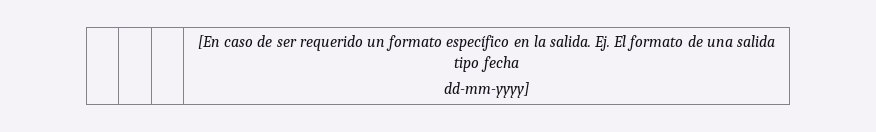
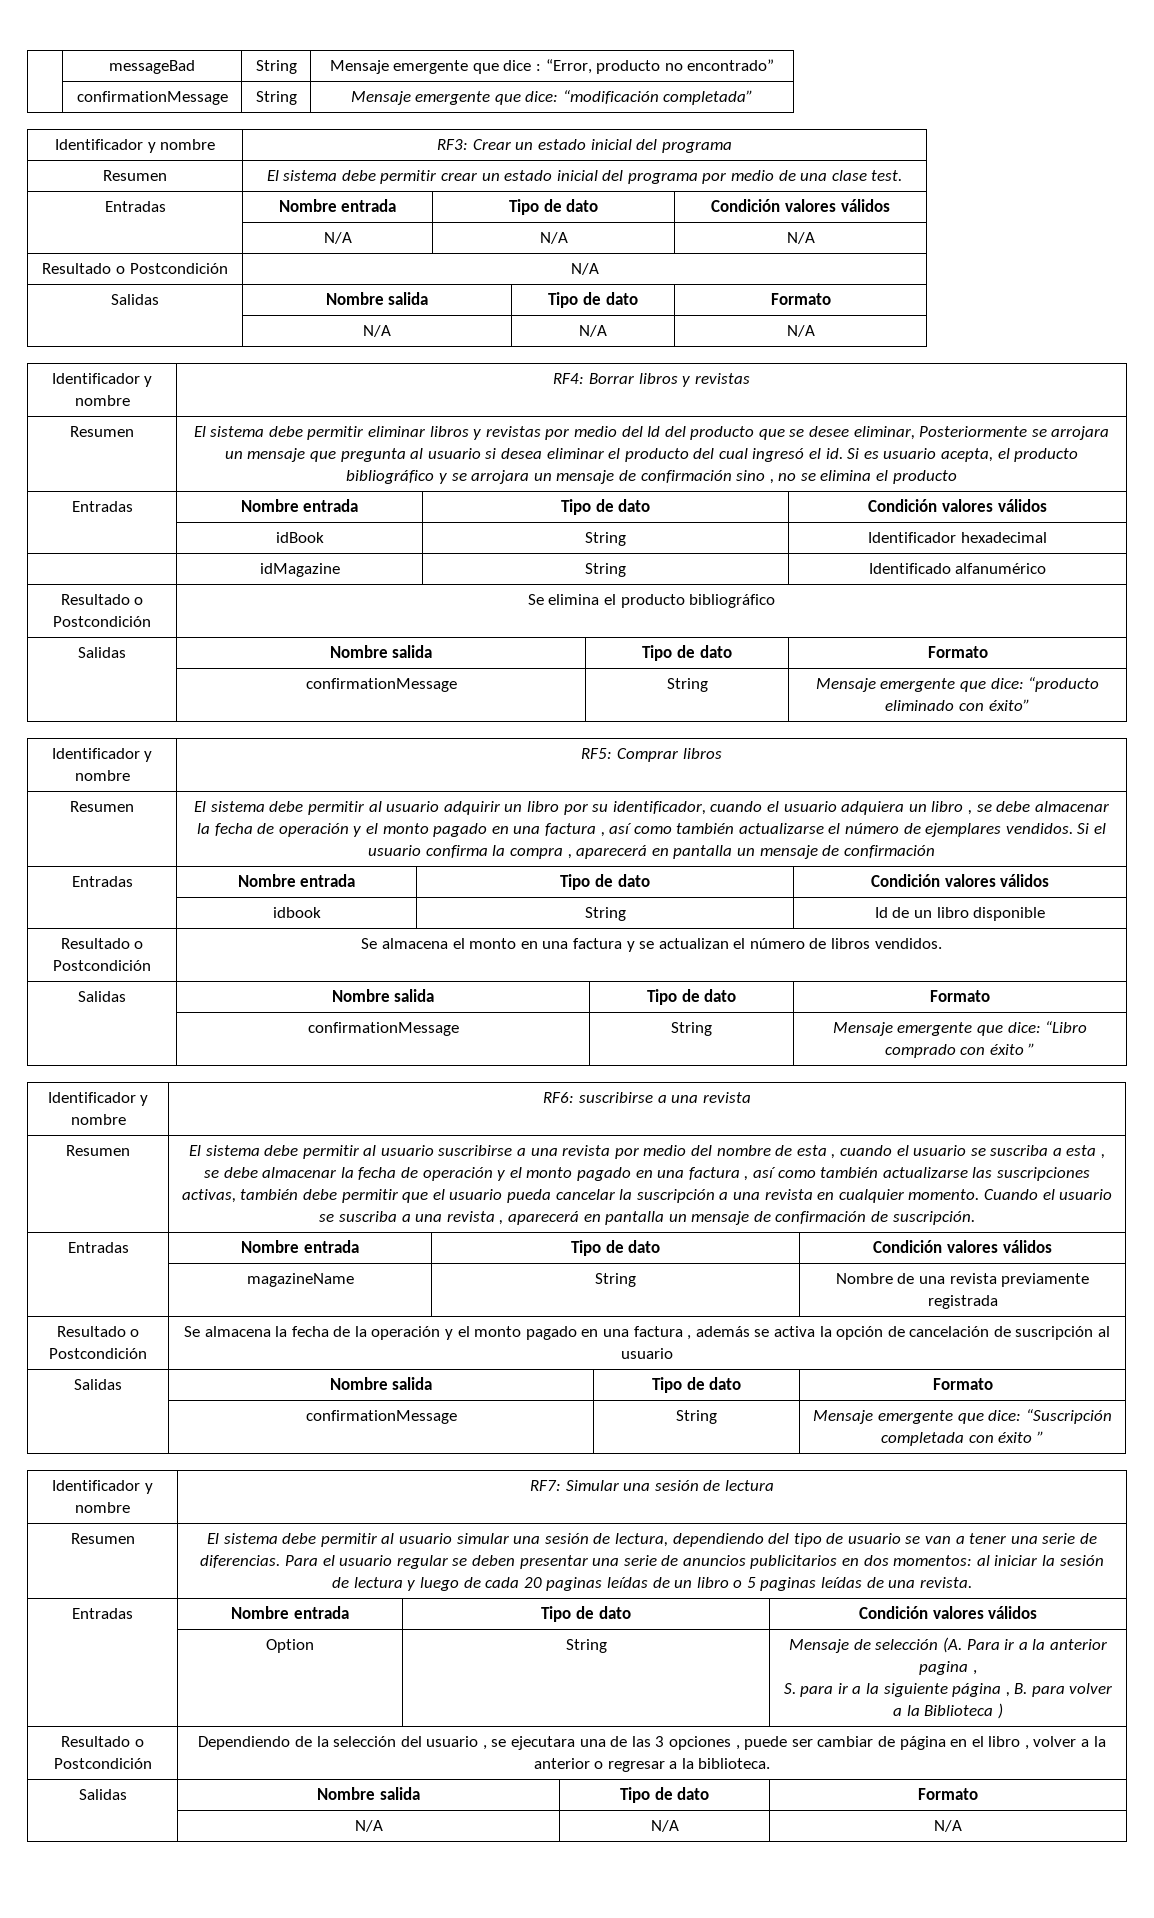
- | | | [En caso de ser requerido un formato específico en la salida. Ej. El formato de una salida tipo fecha
- dd-mm-yyyy]
+ | messageBad | String | Mensaje emergente que dice : “Error, producto no encontrado”
+ | confirmationMessage | String | Mensaje emergente que dice: “modificación completada”
+ Identificador y nombre | RF3: Crear un estado inicial del programa
+ Resumen | El sistema debe permitir crear un estado inicial del programa por medio de una clase test.
+ Entradas | Nombre entrada | Tipo de dato | Condición valores válidos
+ | N/A | N/A | N/A
+ Resultado o Postcondición | N/A
+ Salidas | Nombre salida | Tipo de dato | Formato
+ | N/A | N/A | N/A
+ Identificador y nombre | RF4: Borrar libros y revistas
+ Resumen | El sistema debe permitir eliminar libros y revistas por medio del Id del producto que se desee eliminar, Posteriormente se arrojara un mensaje que pregunta al usuario si desea eliminar el producto del cual ingresó el id. Si es usuario acepta, el producto bibliográfico y se arrojara un mensaje de confirmación sino , no se elimina el producto
+ Entradas | Nombre entrada | Tipo de dato | Condición valores válidos
+ | idBook | String | Identificador hexadecimal
+ | idMagazine | String | Identificado alfanumérico
+ Resultado o Postcondición | Se elimina el producto bibliográfico
+ Salidas | Nombre salida | Tipo de dato | Formato
+ | confirmationMessage | String | Mensaje emergente que dice: “producto eliminado con éxito”
+ Identificador y nombre | RF5: Comprar libros
+ Resumen | El sistema debe permitir al usuario adquirir un libro por su identificador, cuando el usuario adquiera un libro , se debe almacenar la fecha de operación y el monto pagado en una factura , así como también actualizarse el número de ejemplares vendidos. Si el usuario confirma la compra , aparecerá en pantalla un mensaje de confirmación
+ Entradas | Nombre entrada | Tipo de dato | Condición valores válidos
+ | idbook | String | Id de un libro disponible
+ Resultado o Postcondición | Se almacena el monto en una factura y se actualizan el número de libros vendidos.
+ Salidas | Nombre salida | Tipo de dato | Formato
+ | confirmationMessage | String | Mensaje emergente que dice: “Libro comprado con éxito ”
+ Identificador y nombre | RF6: suscribirse a una revista
+ Resumen | El sistema debe permitir al usuario suscribirse a una revista por medio del nombre de esta , cuando el usuario se suscriba a esta , se debe almacenar la fecha de operación y el monto pagado en una factura , así como también actualizarse las suscripciones activas, también debe permitir que el usuario pueda cancelar la suscripción a una revista en cualquier momento. Cuando el usuario se suscriba a una revista , aparecerá en pantalla un mensaje de confirmación de suscripción.
+ Entradas | Nombre entrada | Tipo de dato | Condición valores válidos
+ | magazineName | String | Nombre de una revista previamente registrada
+ Resultado o Postcondición | Se almacena la fecha de la operación y el monto pagado en una factura , además se activa la opción de cancelación de suscripción al usuario
+ Salidas | Nombre salida | Tipo de dato | Formato
+ | confirmationMessage | String | Mensaje emergente que dice: “Suscripción completada con éxito ”
+ Identificador y nombre | RF7: Simular una sesión de lectura
+ Resumen | El sistema debe permitir al usuario simular una sesión de lectura, dependiendo del tipo de usuario se van a tener una serie de diferencias. Para el usuario regular se deben presentar una serie de anuncios publicitarios en dos momentos: al iniciar la sesión de lectura y luego de cada 20 paginas leídas de un libro o 5 paginas leídas de una revista.
+ Entradas | Nombre entrada | Tipo de dato | Condición valores válidos
+ | Option | String | Mensaje de selección (A. Para ir a la anterior pagina ,
+ S. para ir a la siguiente página , B. para volver a la Biblioteca )
+ Resultado o Postcondición | Dependiendo de la selección del usuario , se ejecutara una de las 3 opciones , puede ser cambiar de página en el libro , volver a la anterior o regresar a la biblioteca.
+ Salidas | Nombre salida | Tipo de dato | Formato
+ | N/A | N/A | N/A

